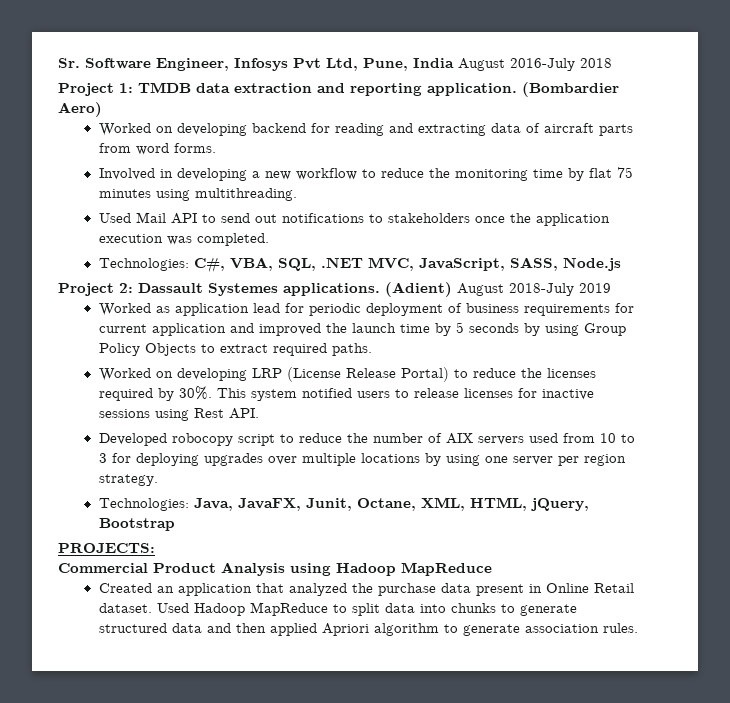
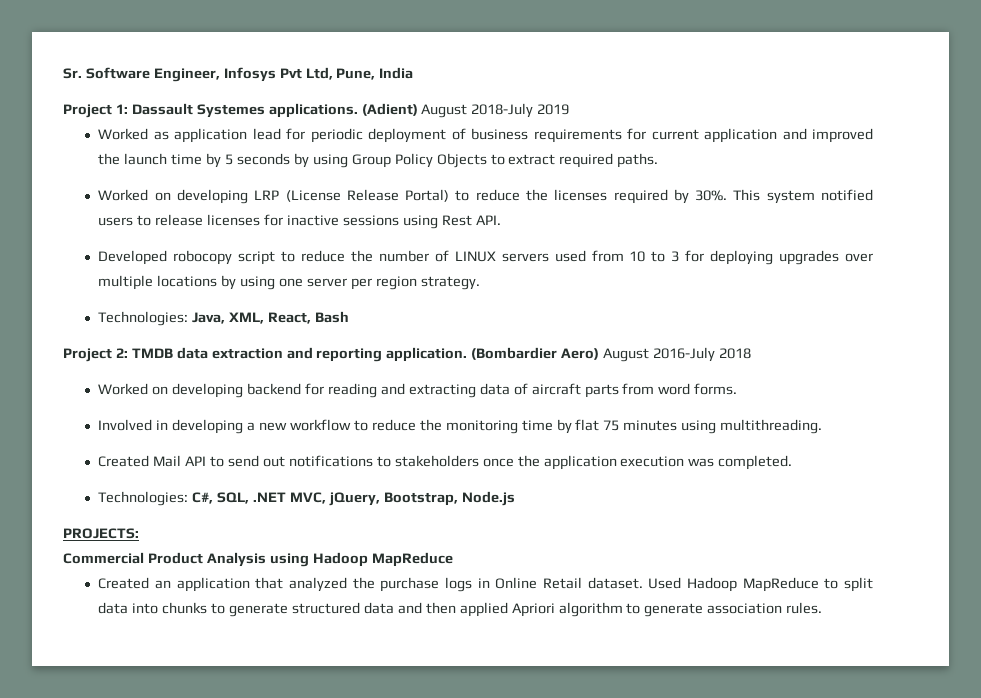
- Sr. Software Engineer, Infosys Pvt Ltd, Pune, India August 2016-July 2018
+ Sr. Software Engineer, Infosys Pvt Ltd, Pune, India
- Project 1: TMDB data extraction and reporting application. (Bombardier Aero)
- Worked on developing backend for reading and extracting data of aircraft parts from word forms.
- Involved in developing a new workflow to reduce the monitoring time by flat 75 minutes using multithreading.
- Used Mail API to send out notifications to stakeholders once the application execution was completed.
- Technologies: C#, VBA, SQL, .NET MVC, JavaScript, SASS, Node.js
- Project 2: Dassault Systemes applications.
+ Project 1: Dassault Systemes applications.
- Developed robocopy script to reduce the number of AIX servers used from 10 to 3 for deploying upgrades over multiple locations by using one server per region strategy.
+ Developed robocopy script to reduce the number of LINUX servers used from 10 to 3 for deploying upgrades over multiple locations by using one server per region strategy.
- Technologies: Java, JavaFX, Junit, Octane, XML, HTML, jQuery, Bootstrap
+ Technologies: Java, XML, React, Bash
+ Project 2: TMDB data extraction and reporting application. (Bombardier Aero) August 2016-July 2018
+ Worked on developing backend for reading and extracting data of aircraft parts from word forms.
+ Involved in developing a new workflow to reduce the monitoring time by flat 75 minutes using multithreading.
+ Created Mail API to send out notifications to stakeholders once the application execution was completed.
+ Technologies: C#, SQL, .NET MVC, jQuery, Bootstrap, Node.js
- Created an application that analyzed the purchase data present in Online Retail dataset.
+ Created an application that analyzed the purchase logs in Online Retail dataset.

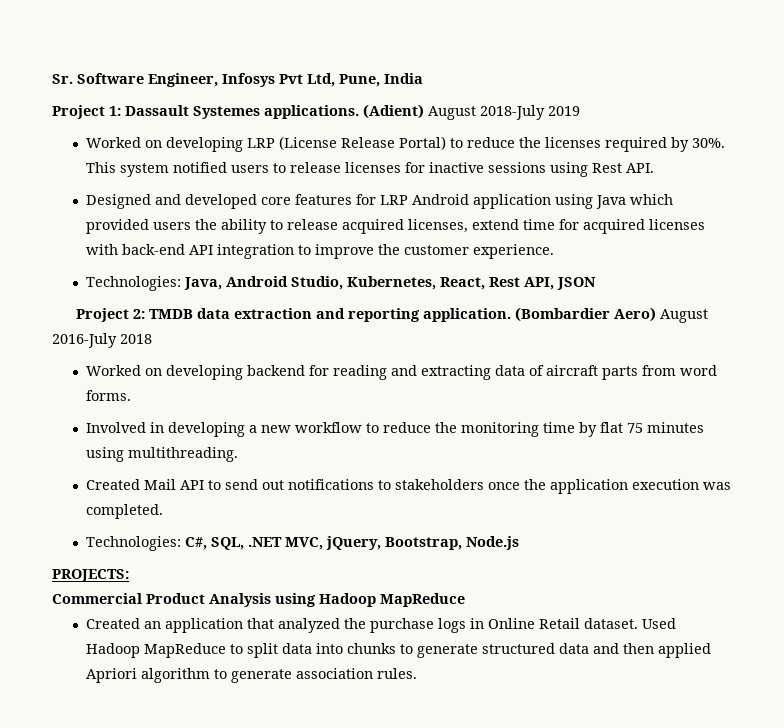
- Worked as application lead for periodic deployment of business requirements for current application and improved the launch time by 5 seconds by using Group Policy Objects to extract required paths.
- Developed robocopy script to reduce the number of LINUX servers used from 10 to 3 for deploying upgrades over multiple locations by using one server per region strategy.
- Technologies: Java, XML, React, Bash
+ Designed and developed core features for LRP Android application using Java which provided users the ability to release acquired licenses, extend time for acquired licenses with back-end API integration to improve the customer experience.
+ Technologies: Java, Android Studio, Kubernetes, React, Rest API, JSON

